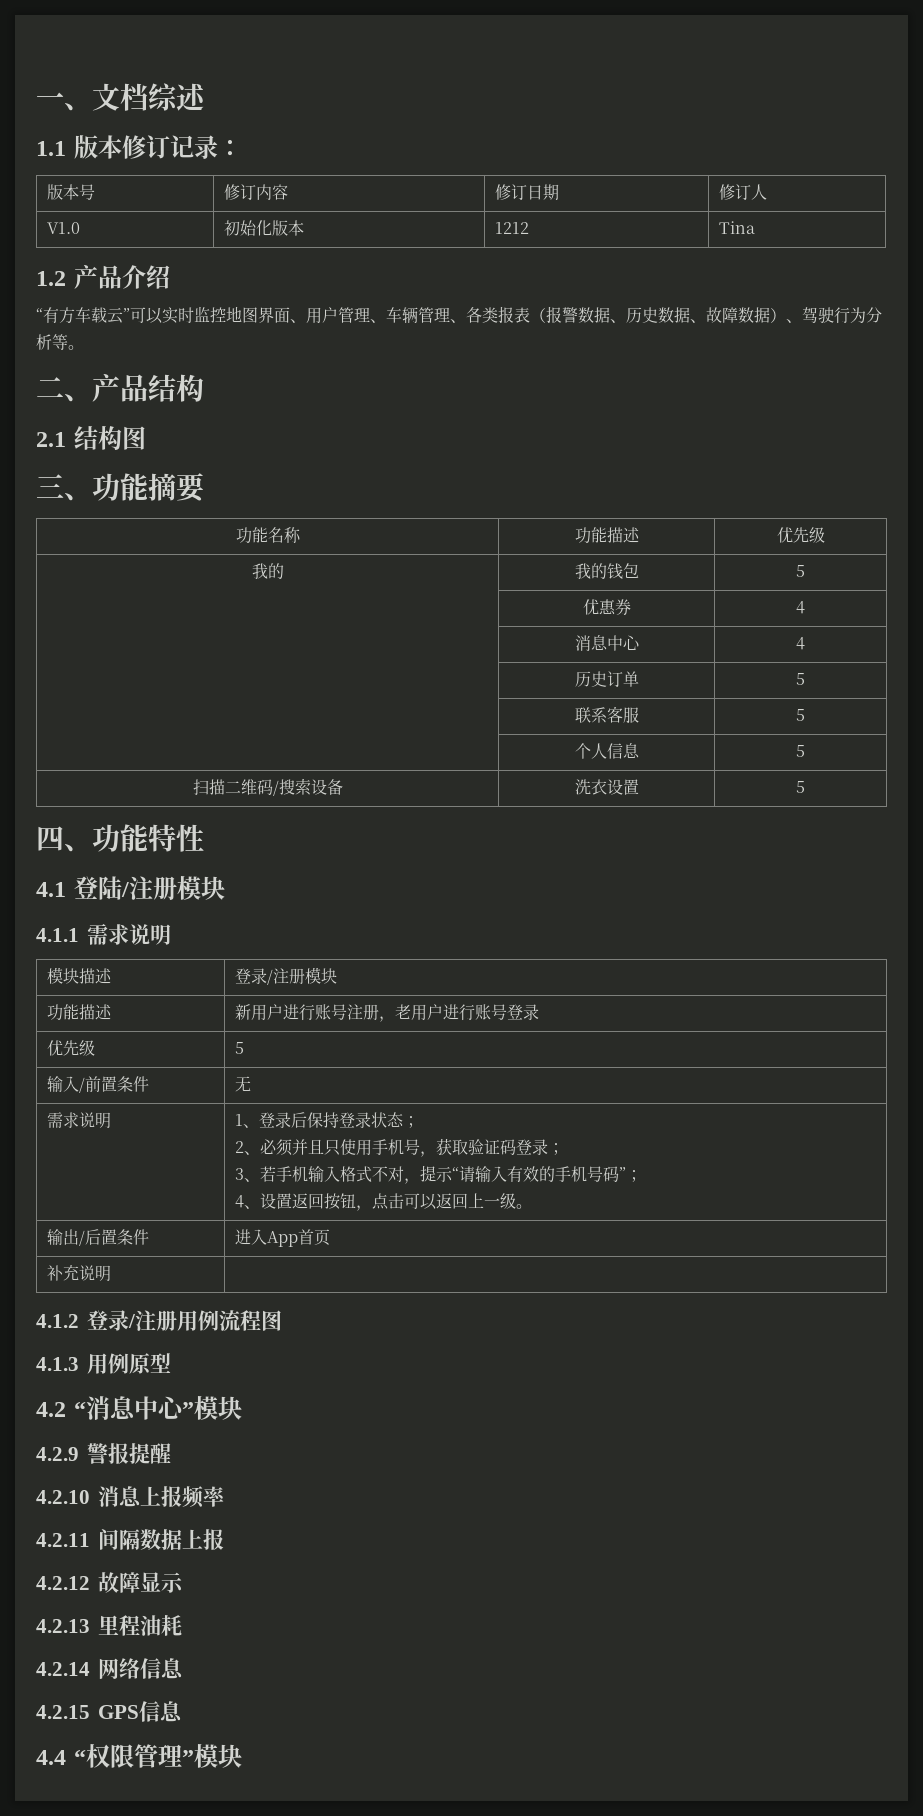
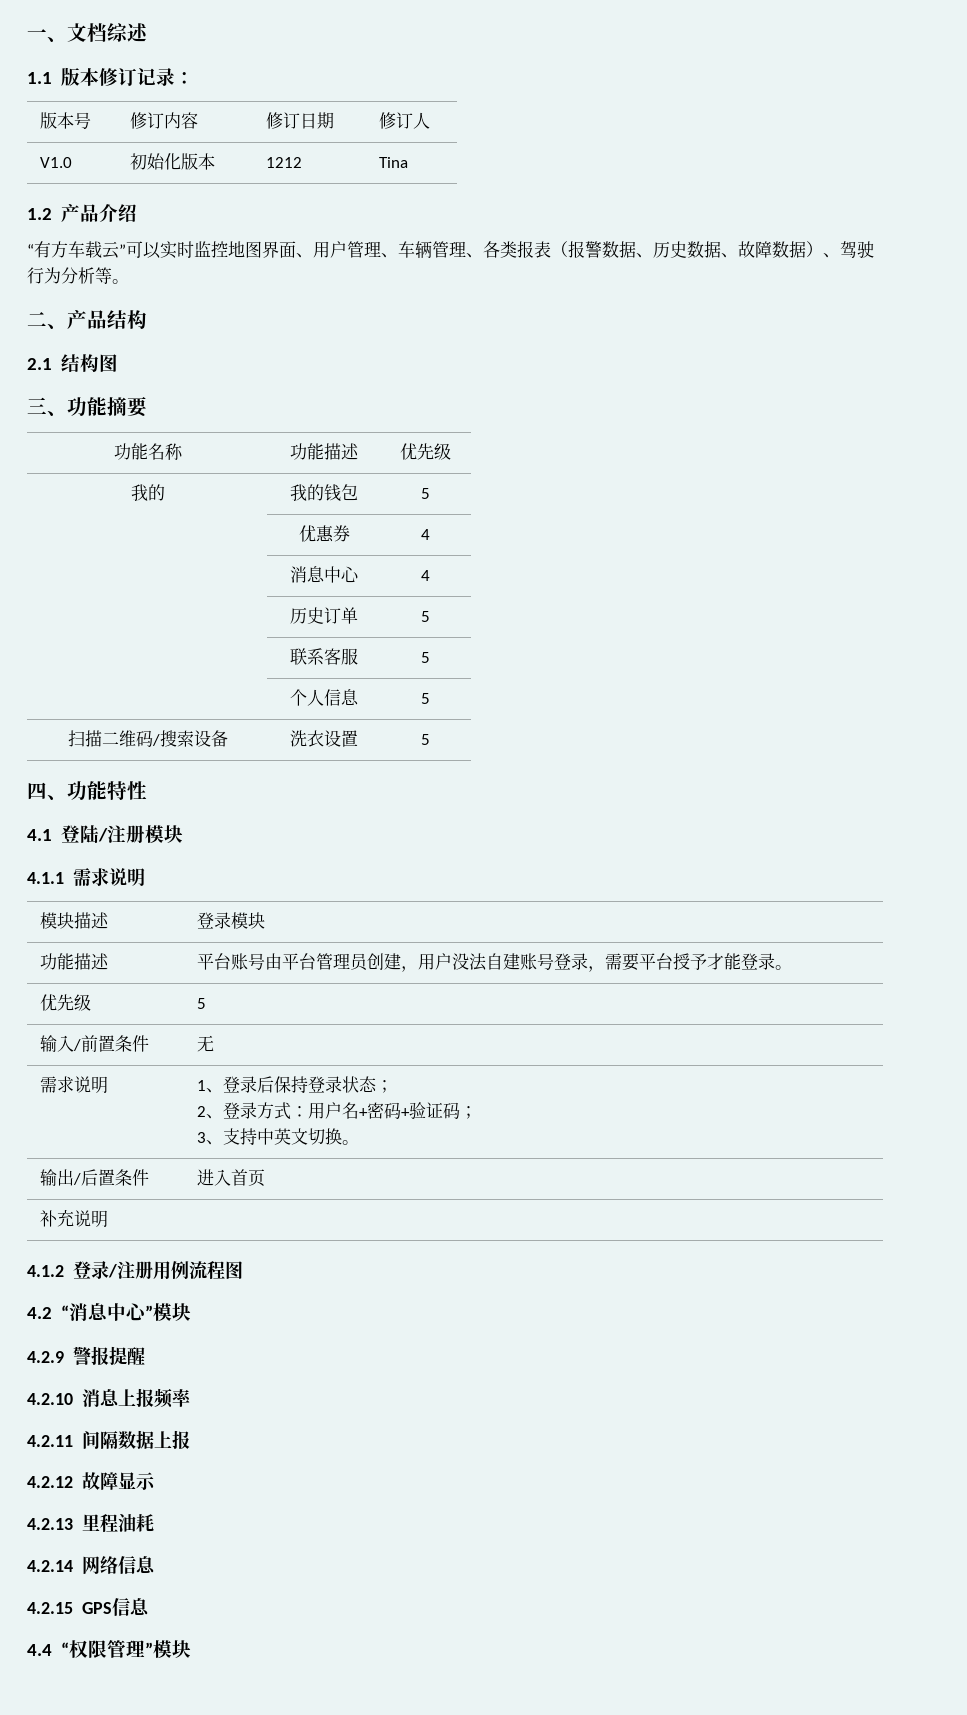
- 模块描述 | 登录/注册模块
+ 模块描述 | 登录模块
- 功能描述 | 新用户进行账号注册，老用户进行账号登录
+ 功能描述 | 平台账号由平台管理员创建，用户没法自建账号登录，需要平台授予才能登录。
- 2、必须并且只使用手机号，获取验证码登录；
- 3、若手机输入格式不对，提示“请输入有效的手机号码”；
- 4、设置返回按钮，点击可以返回上一级。
+ 2、登录方式：用户名+密码+验证码；
+ 3、支持中英文切换。
- 输出/后置条件 | 进入App首页
+ 输出/后置条件 | 进入首页
- 4.1.3用例原型

